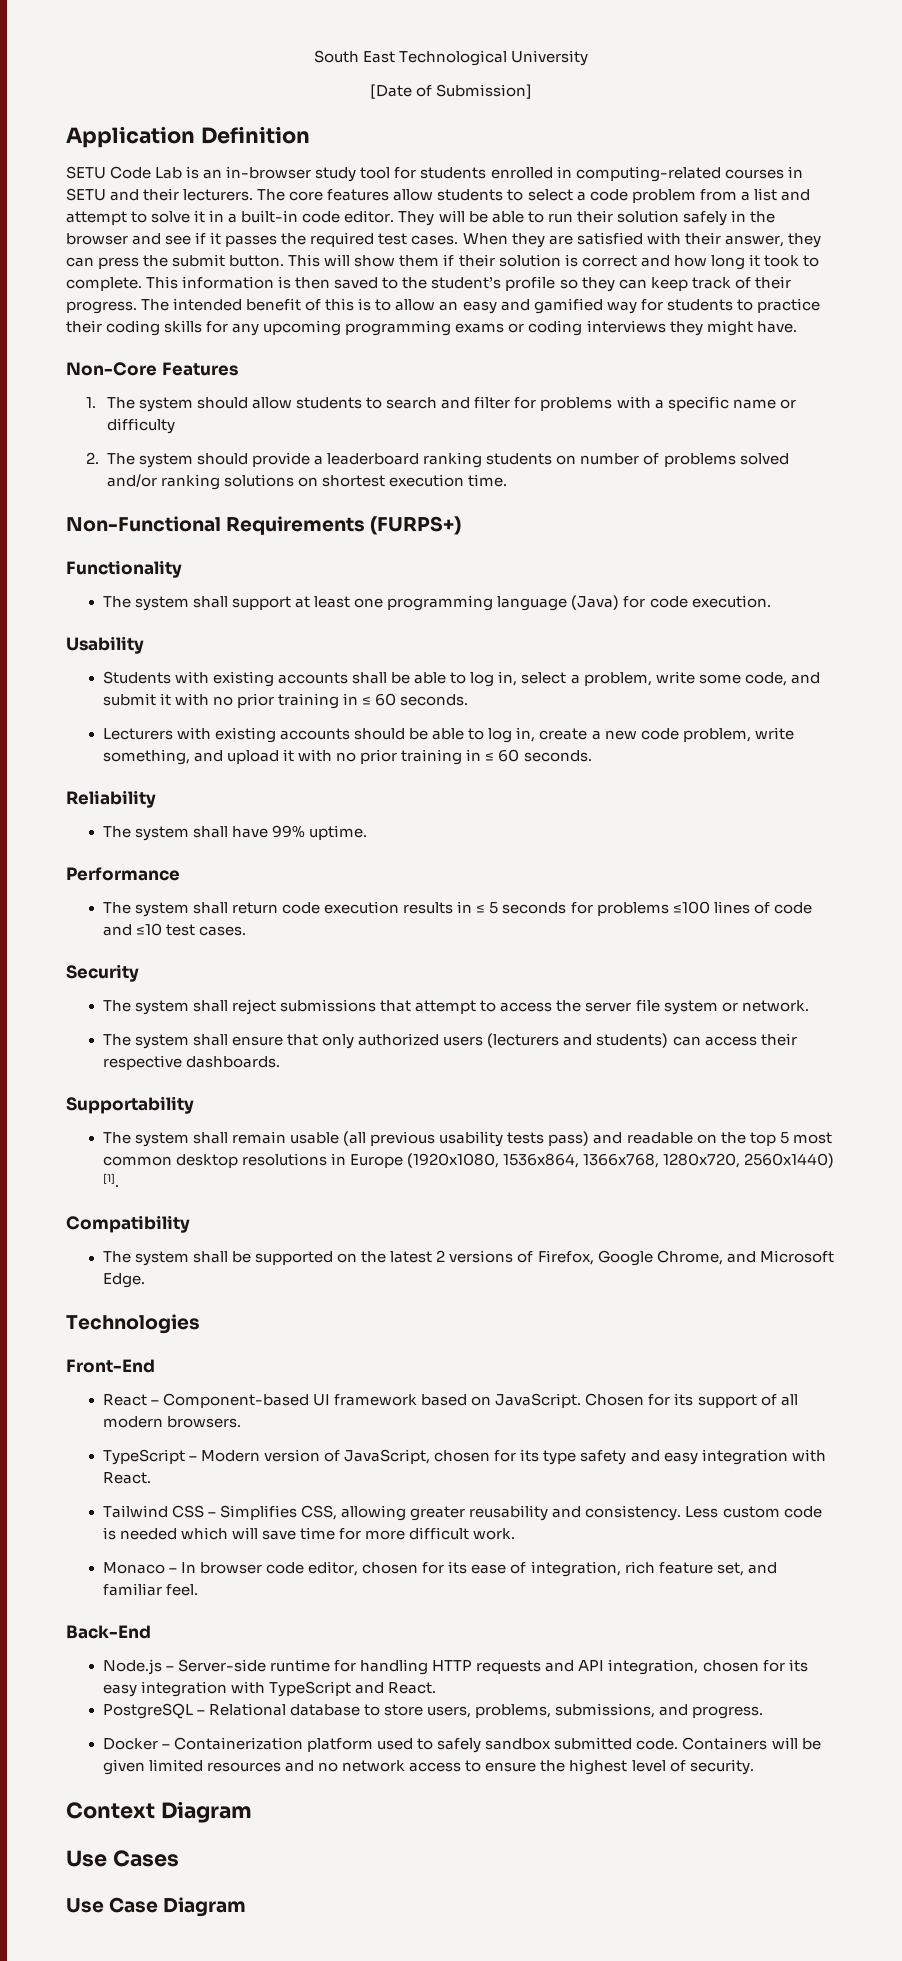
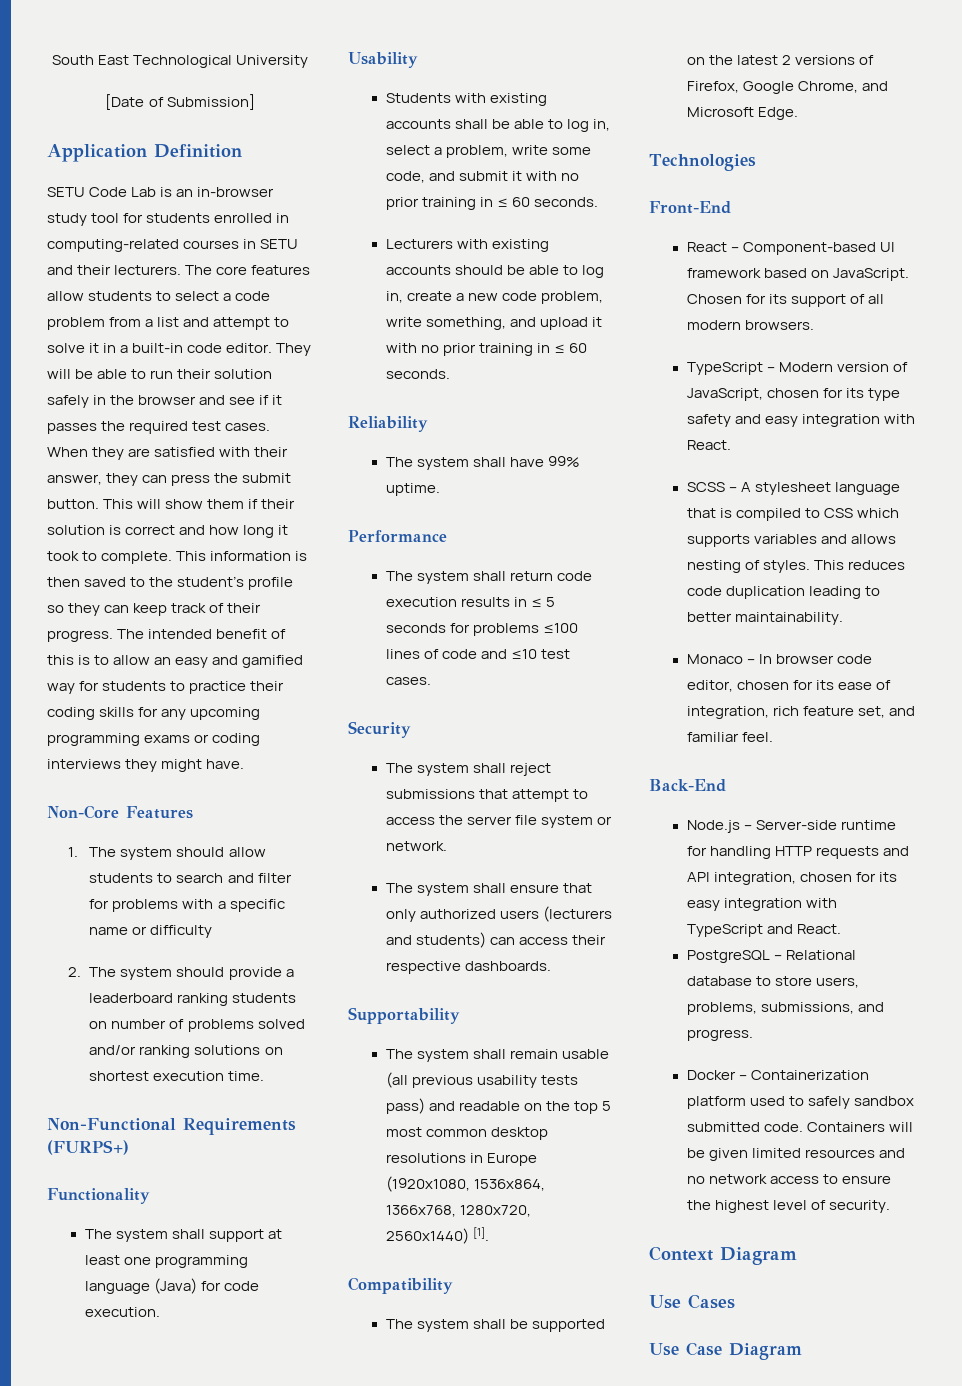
- Tailwind CSS – Simplifies CSS, allowing greater reusability and consistency. Less custom code is needed which will save time for more difficult work.
+ SCSS – A stylesheet language that is compiled to CSS which supports variables and allows nesting of styles. This reduces code duplication leading to better maintainability.

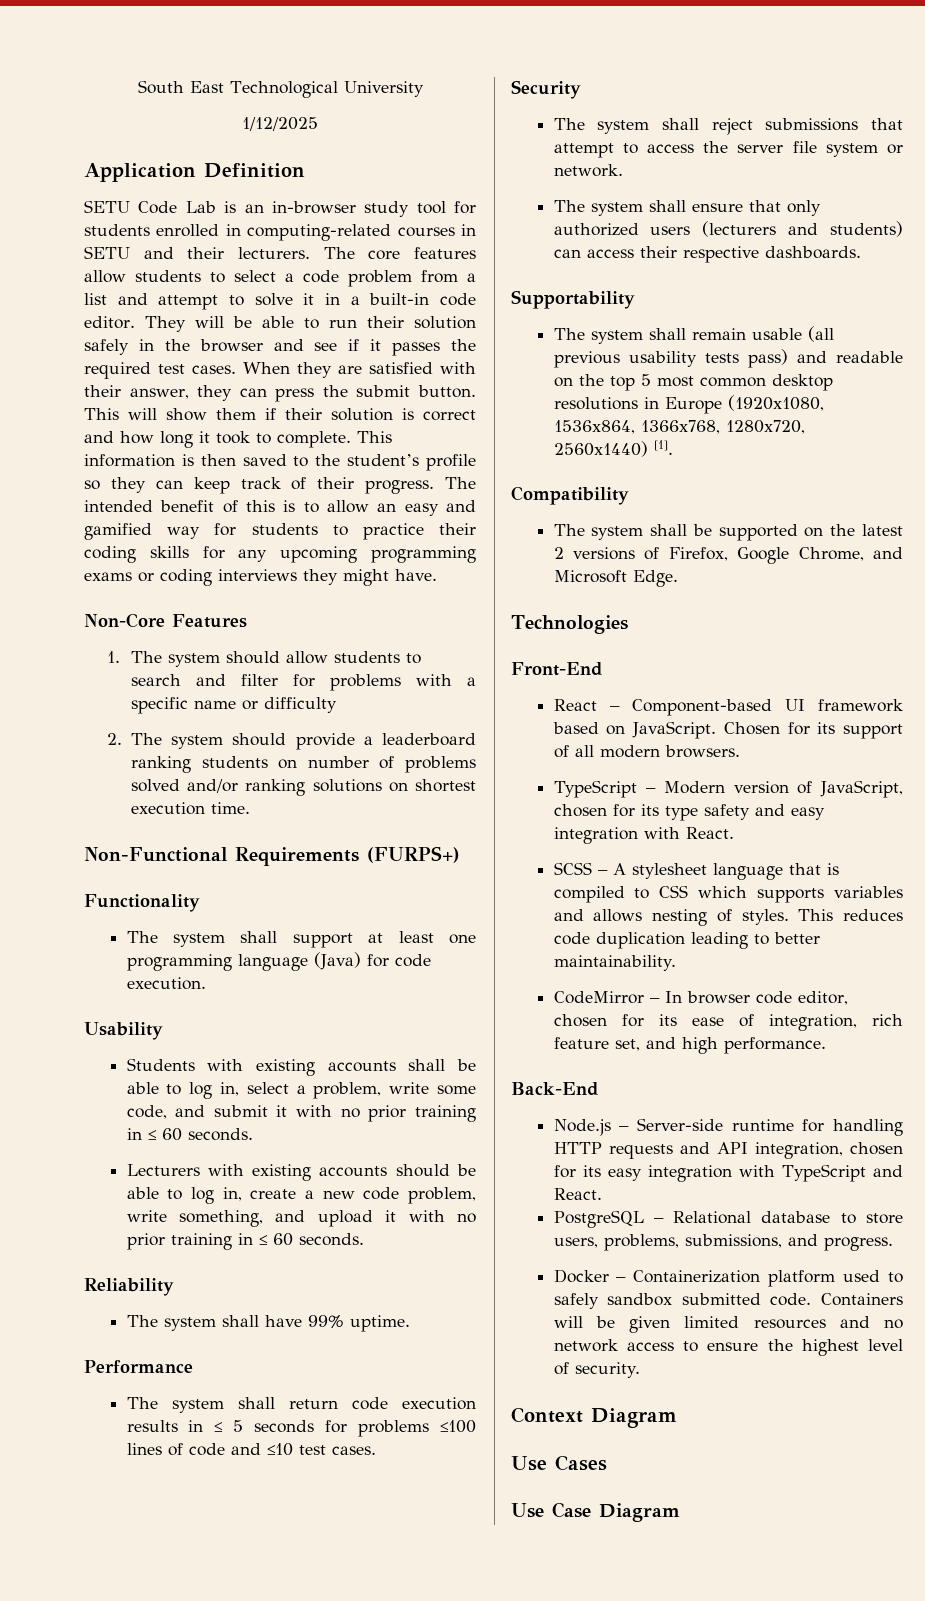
- [Date of Submission]
+ 1/12/2025
- Monaco – In browser code editor, chosen for its ease of integration, rich feature set, and familiar feel.
+ CodeMirror – In browser code editor, chosen for its ease of integration, rich feature set, and high performance.

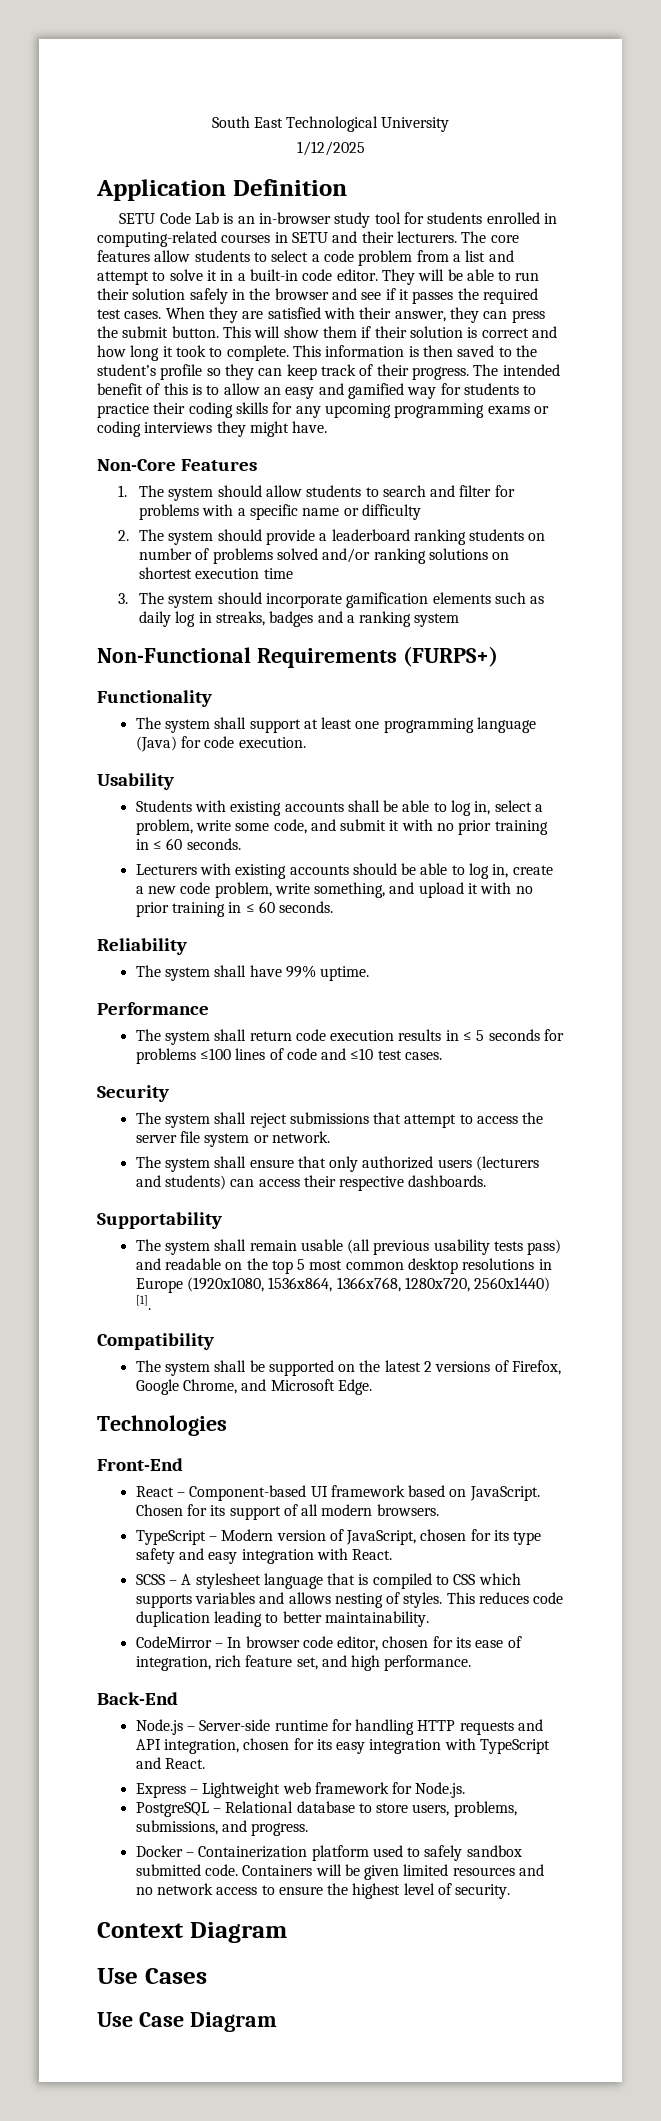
- 2. The system should provide a leaderboard ranking students on number of problems solved and/or ranking solutions on shortest execution time.
+ 2. The system should provide a leaderboard ranking students on number of problems solved and/or ranking solutions on shortest execution time
+ 3. The system should incorporate gamification elements such as daily log in streaks, badges and a ranking system
+ Express – Lightweight web framework for Node.js.

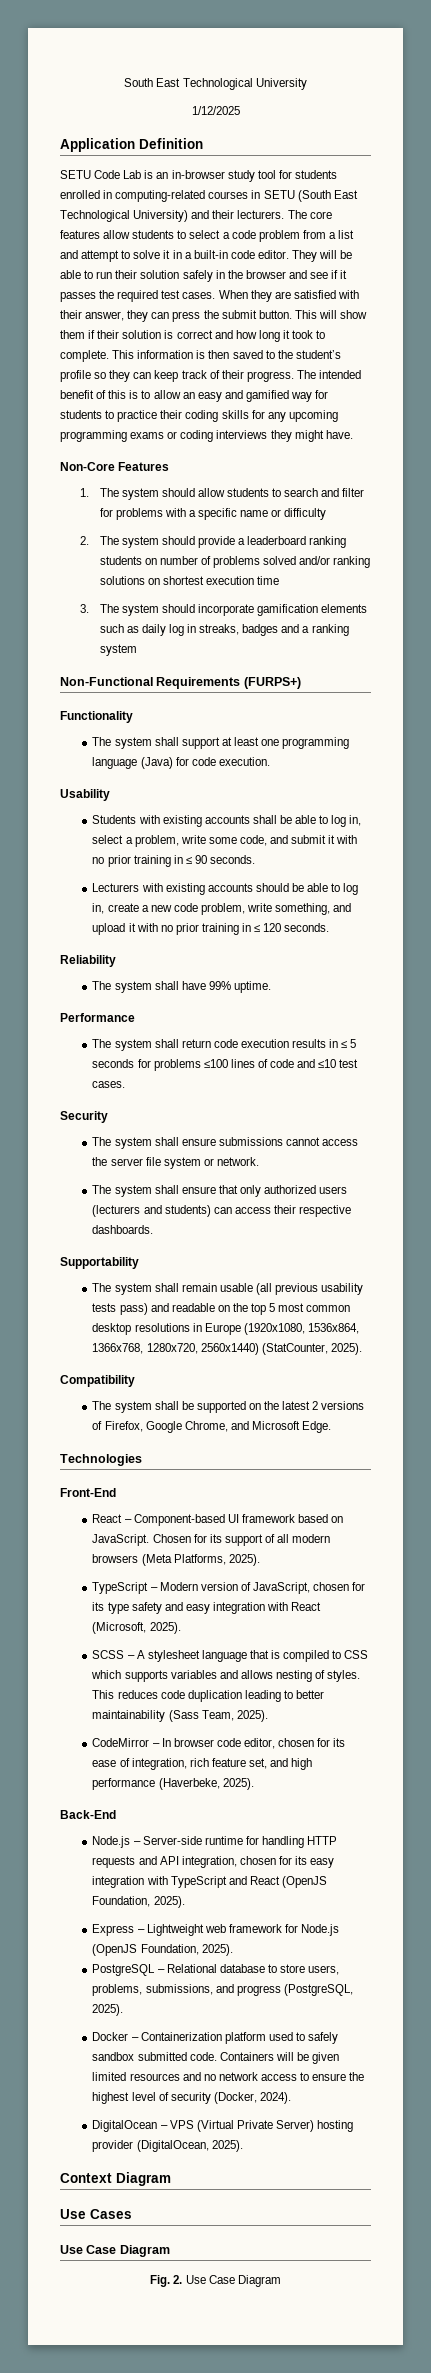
- SETU Code Lab is an in-browser study tool for students enrolled in computing-related courses in SETU and their lecturers.
+ SETU Code Lab is an in-browser study tool for students enrolled in computing-related courses in SETU (South East Technological University) and their lecturers.
- Students with existing accounts shall be able to log in, select a problem, write some code, and submit it with no prior training in ≤ 60 seconds.
+ Students with existing accounts shall be able to log in, select a problem, write some code, and submit it with no prior training in ≤ 90 seconds.
- Lecturers with existing accounts should be able to log in, create a new code problem, write something, and upload it with no prior training in ≤ 60 seconds.
+ Lecturers with existing accounts should be able to log in, create a new code problem, write something, and upload it with no prior training in ≤ 120 seconds.
- The system shall reject submissions that attempt to access the server file system or network.
+ The system shall ensure submissions cannot access the server file system or network.
- The system shall remain usable (all previous usability tests pass) and readable on the top 5 most common desktop resolutions in Europe (1920x1080, 1536x864, 1366x768, 1280x720, 2560x1440) [1].
+ The system shall remain usable (all previous usability tests pass) and readable on the top 5 most common desktop resolutions in Europe (1920x1080, 1536x864, 1366x768, 1280x720, 2560x1440) (StatCounter, 2025).
- Chosen for its support of all modern browsers.
+ Chosen for its support of all modern browsers (Meta Platforms, 2025).
- TypeScript – Modern version of JavaScript, chosen for its type safety and easy integration with React.
+ TypeScript – Modern version of JavaScript, chosen for its type safety and easy integration with React (Microsoft, 2025).
- This reduces code duplication leading to better maintainability.
+ This reduces code duplication leading to better maintainability (Sass Team, 2025).
- CodeMirror – In browser code editor, chosen for its ease of integration, rich feature set, and high performance.
+ CodeMirror – In browser code editor, chosen for its ease of integration, rich feature set, and high performance (Haverbeke, 2025).
- Node.js – Server-side runtime for handling HTTP requests and API integration, chosen for its easy integration with TypeScript and React.
+ Node.js – Server-side runtime for handling HTTP requests and API integration, chosen for its easy integration with TypeScript and React (OpenJS Foundation, 2025).
- Express – Lightweight web framework for Node.js.
+ Express – Lightweight web framework for Node.js (OpenJS Foundation, 2025).
- PostgreSQL – Relational database to store users, problems, submissions, and progress.
+ PostgreSQL – Relational database to store users, problems, submissions, and progress (PostgreSQL, 2025).
- Containers will be given limited resources and no network access to ensure the highest level of security.
+ Containers will be given limited resources and no network access to ensure the highest level of security (Docker, 2024).
+ DigitalOcean – VPS (Virtual Private Server) hosting provider (DigitalOcean, 2025).
+ Fig. 2. Use Case Diagram

